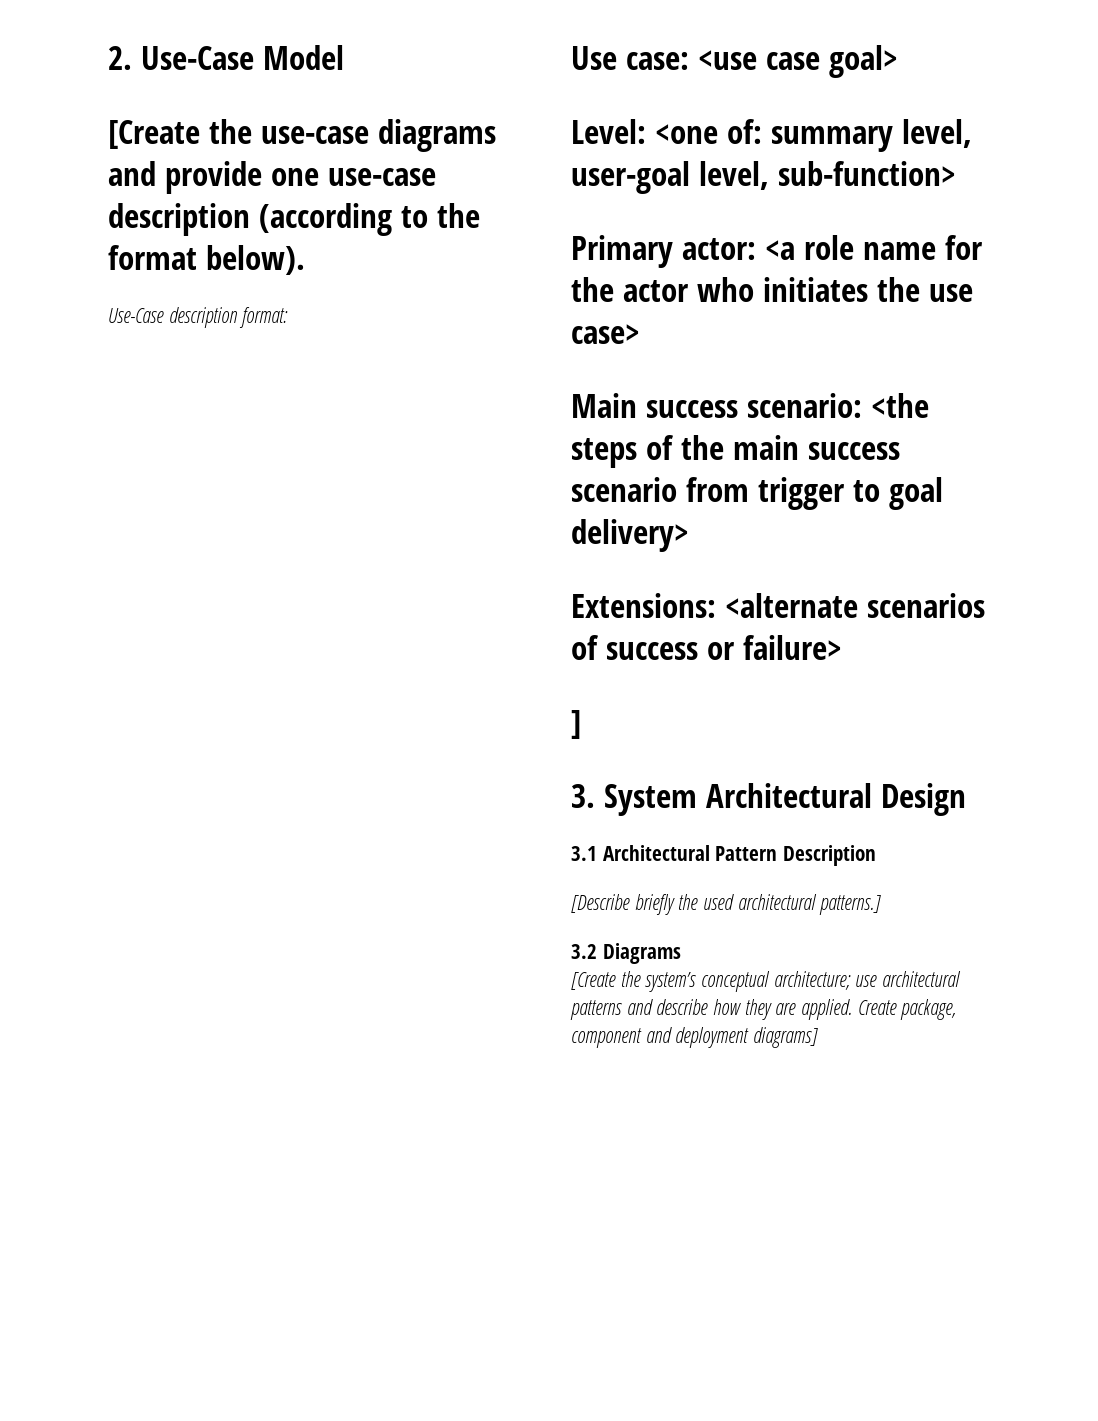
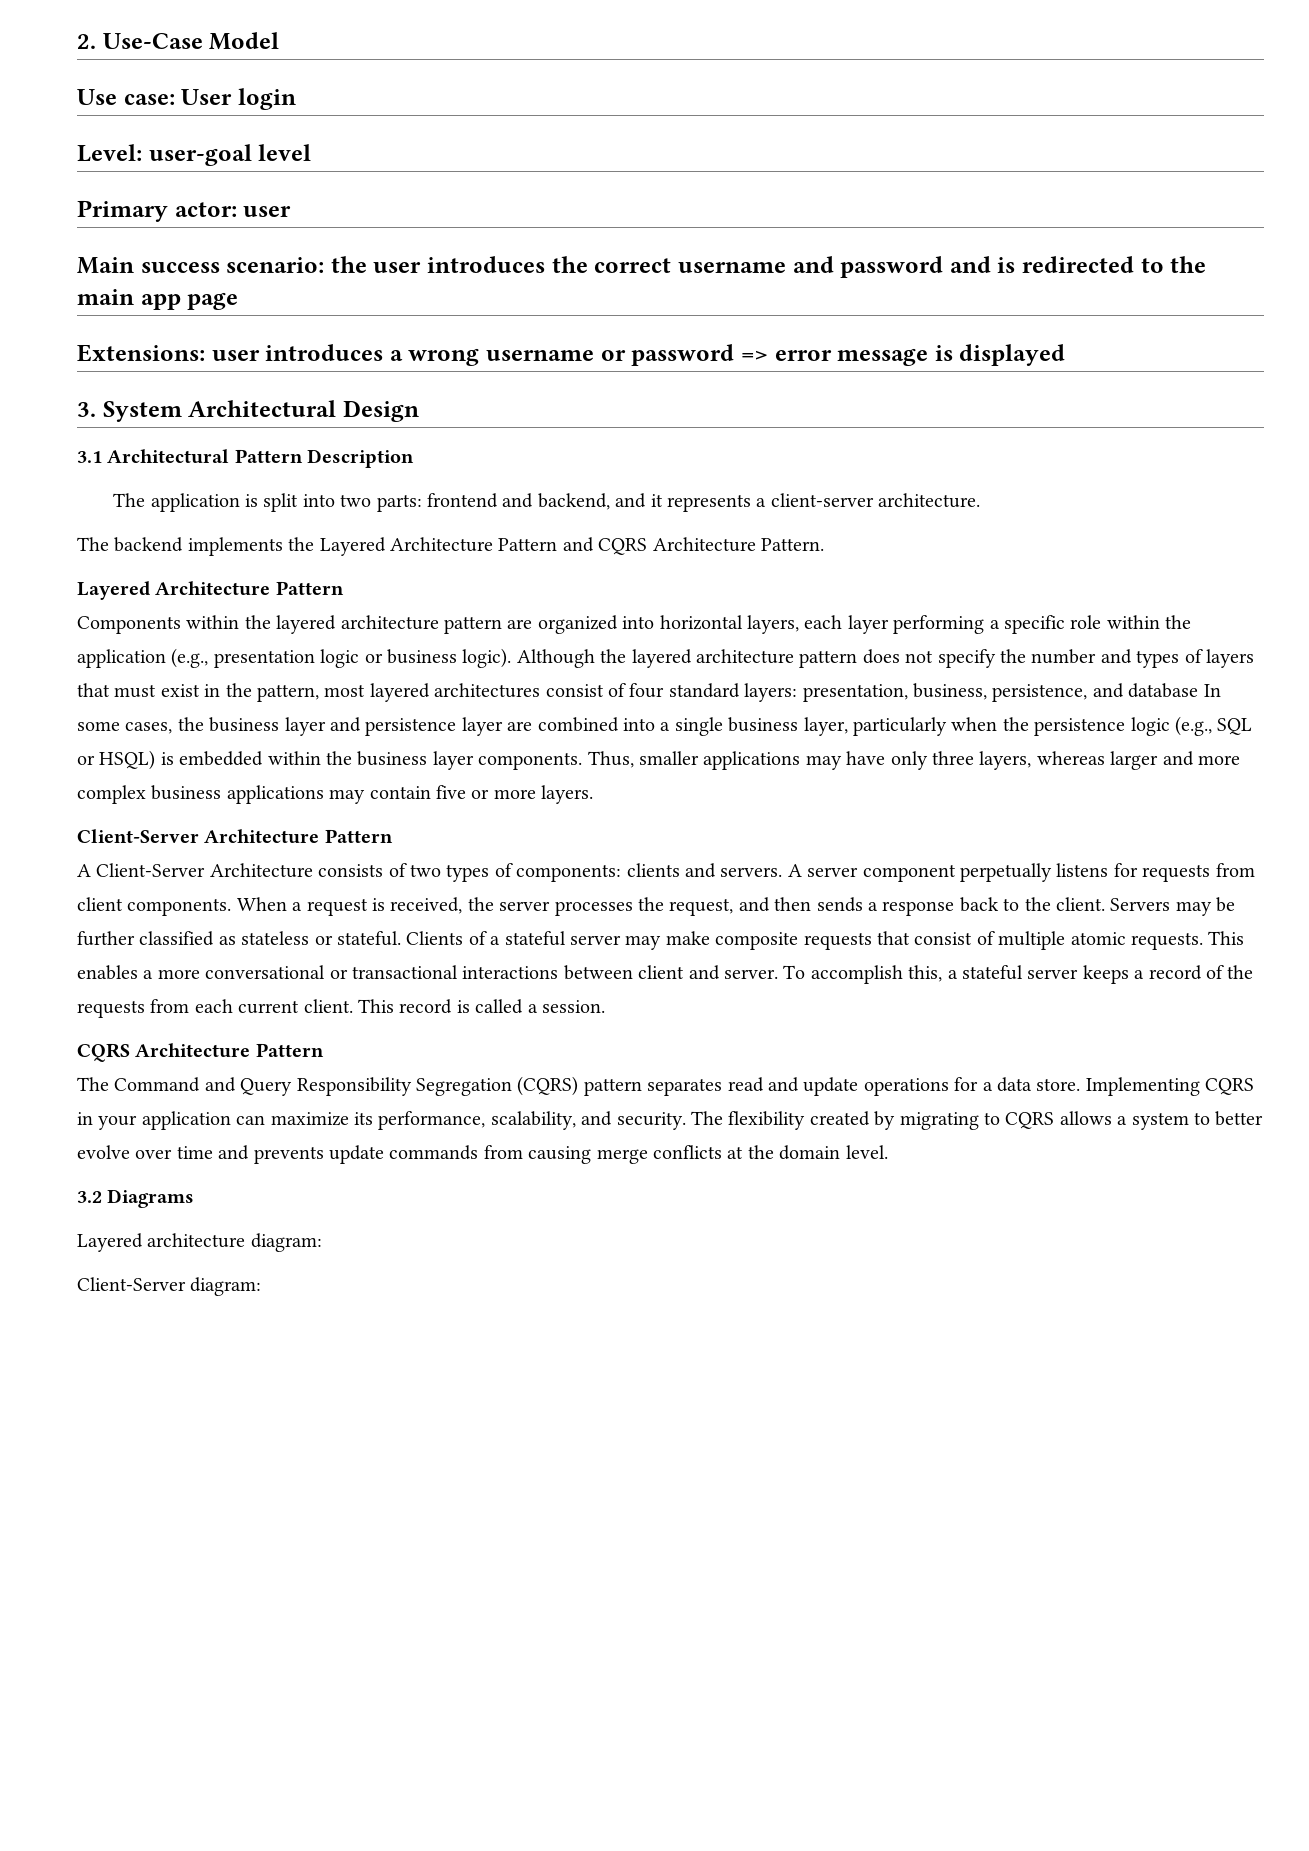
- [Create the use-case diagrams and provide one use-case description (according to the format below).
- Use-Case description format:
- Use case: <use case goal>
- Level: <one of: summary level, user-goal level, sub-function>
- Primary actor: <a role name for the actor who initiates the use case>
- Main success scenario: <the steps of the main success scenario from trigger to goal delivery>
- Extensions: <alternate scenarios of success or failure>
- ]
+ Use case: User login
+ Level: user-goal level
+ Primary actor: user
+ Main success scenario: the user introduces the correct username and password and is redirected to the main app page
+ Extensions: user introduces a wrong username or password => error message is displayed
- [Describe briefly the used architectural patterns.]
+ The application is split into two parts: frontend and backend, and it represents a client-server architecture.
+ The backend implements the Layered Architecture Pattern and CQRS Architecture Pattern.
+ Layered Architecture Pattern
+ Components within the layered architecture pattern are organized into horizontal layers, each layer performing a specific role within the application (e.g., presentation logic or business logic). Although the layered architecture pattern does not specify the number and types of layers that must exist in the pattern, most layered architectures consist of four standard layers: presentation, business, persistence, and database In some cases, the business layer and persistence layer are combined into a single business layer, particularly when the persistence logic (e.g., SQL or HSQL) is embedded within the business layer components. Thus, smaller applications may have only three layers, whereas larger and more complex business applications may contain five or more layers.
+ Client-Server Architecture Pattern
+ A Client-Server Architecture consists of two types of components: clients and servers. A server component perpetually listens for requests from client components. When a request is received, the server processes the request, and then sends a response back to the client. Servers may be further classified as stateless or stateful. Clients of a stateful server may make composite requests that consist of multiple atomic requests. This enables a more conversational or transactional interactions between client and server. To accomplish this, a stateful server keeps a record of the requests from each current client. This record is called a session.
+ CQRS Architecture Pattern
+ The Command and Query Responsibility Segregation (CQRS) pattern separates read and update operations for a data store. Implementing CQRS in your application can maximize its performance, scalability, and security. The flexibility created by migrating to CQRS allows a system to better evolve over time and prevents update commands from causing merge conflicts at the domain level.
  3.2 Diagrams
- [Create the system’s conceptual architecture; use architectural patterns and describe how they are applied. Create package, component and deployment diagrams]
+ Layered architecture diagram:
+ Client-Server diagram:

